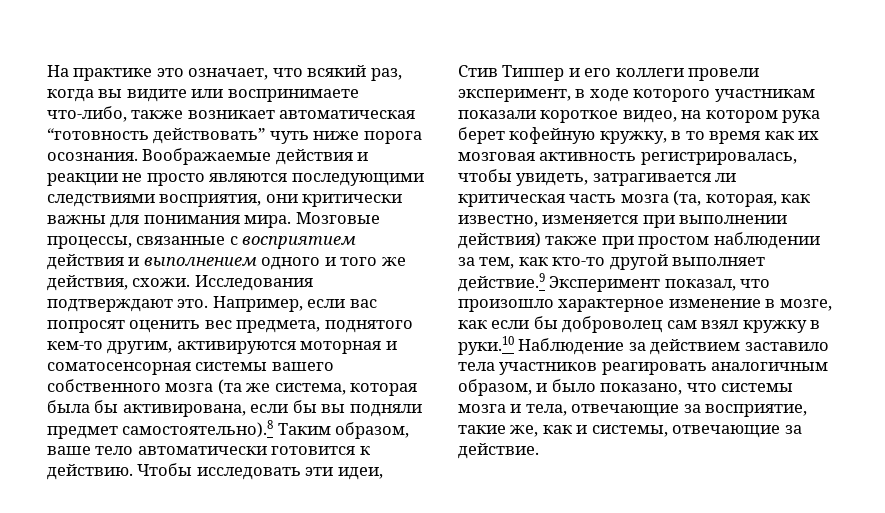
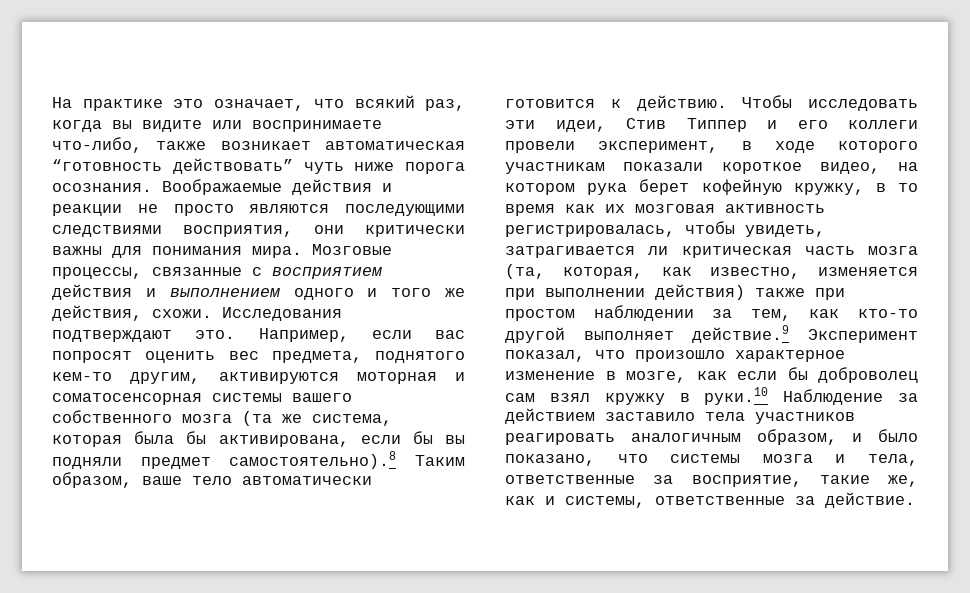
- Чтобы исследовать эти идеи, Стив Типпер и его коллеги провели эксперимент, в ходе которого участникам показали короткое видео, на котором рука берет кофейную кружку, в то время как их мозговая активность регистрировалась, чтобы увидеть, затрагивается ли критическая часть мозга (та, которая, как известно, изменяется при выполнении действия) также при простом наблюдении за тем, как кто-то другой выполняет действие.9 Эксперимент показал, что произошло характерное изменение в мозге, как если бы доброволец сам взял кружку в руки.10 Наблюдение за действием заставило тела участников реагировать аналогичным образом, и было показано, что системы мозга и тела, отвечающие за восприятие, такие же, как и системы, отвечающие за действие.
+ Чтобы исследовать эти идеи, Стив Типпер и его коллеги провели эксперимент, в ходе которого участникам показали короткое видео, на котором рука берет кофейную кружку, в то время как их мозговая активность регистрировалась, чтобы увидеть, затрагивается ли критическая часть мозга (та, которая, как известно, изменяется при выполнении действия) также при простом наблюдении за тем, как кто-то другой выполняет действие.9 Эксперимент показал, что произошло характерное изменение в мозге, как если бы доброволец сам взял кружку в руки.10 Наблюдение за действием заставило тела участников реагировать аналогичным образом, и было показано, что системы мозга и тела, ответственные за восприятие, такие же, как и системы, ответственные за действие.

